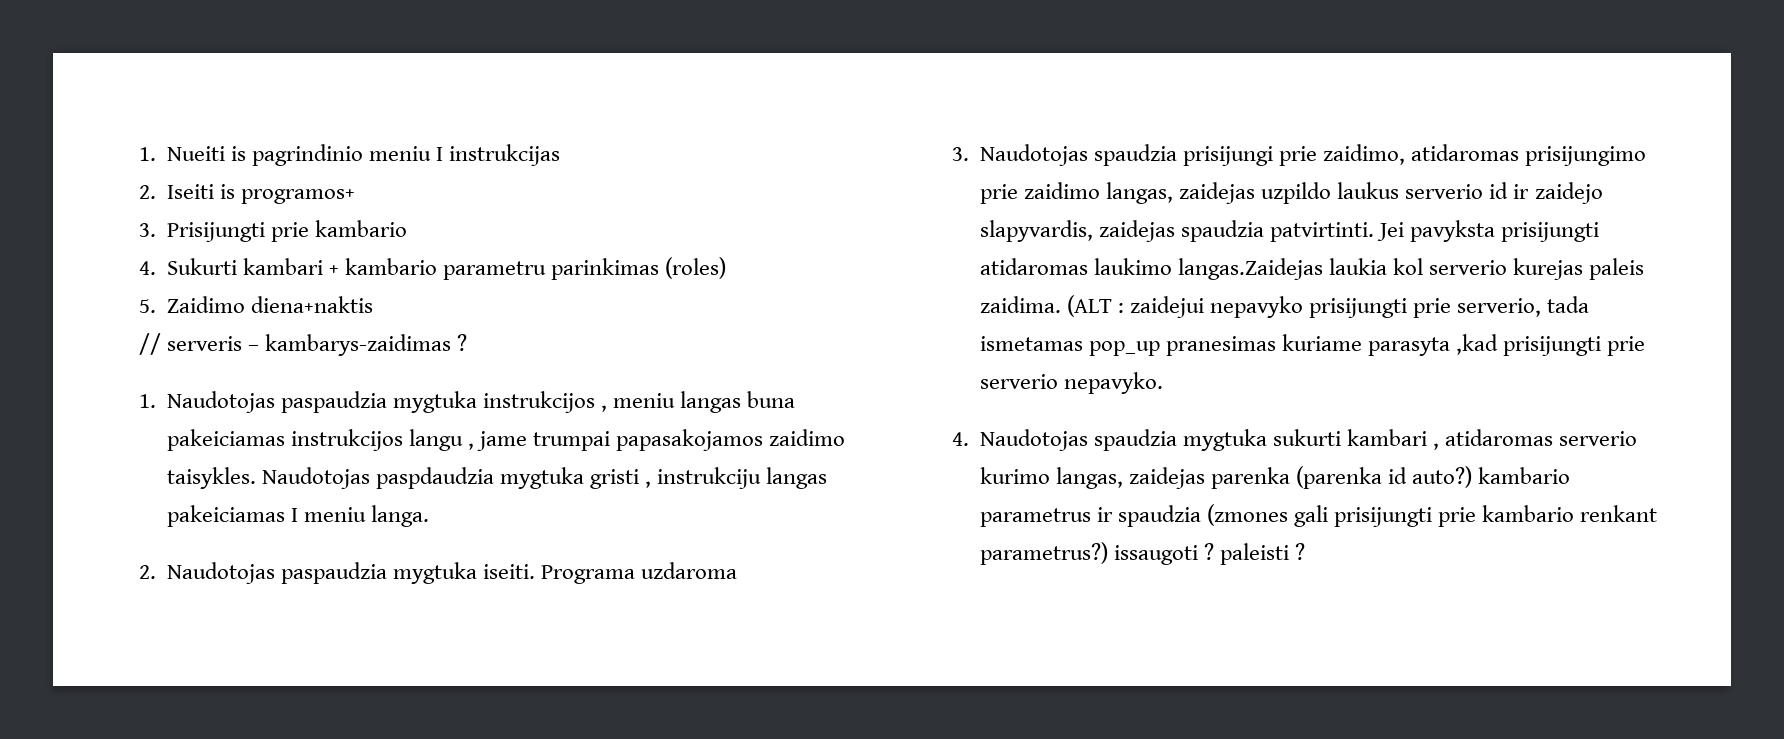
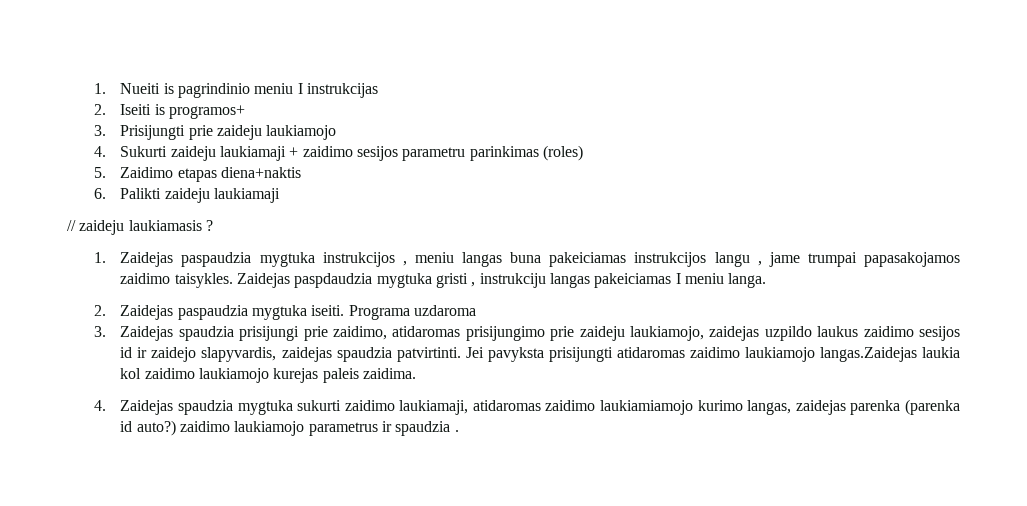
- 3. Prisijungti prie kambario
+ 3. Prisijungti prie zaideju laukiamojo
- 4. Sukurti kambari + kambario parametru parinkimas (roles)
+ 4. Sukurti zaideju laukiamaji + zaidimo sesijos parametru parinkimas (roles)
- 5. Zaidimo diena+naktis
+ 5. Zaidimo etapas diena+naktis
- // serveris – kambarys-zaidimas ?
+ 6. Palikti zaideju laukiamaji
+ // zaideju laukiamasis ?
- 1. Naudotojas paspaudzia mygtuka instrukcijos , meniu langas buna pakeiciamas instrukcijos langu , jame trumpai papasakojamos zaidimo taisykles.
+ 1. Zaidejas paspaudzia mygtuka instrukcijos , meniu langas buna pakeiciamas instrukcijos langu , jame trumpai papasakojamos zaidimo taisykles.
- Naudotojas paspdaudzia mygtuka gristi , instrukciju langas pakeiciamas I meniu langa.
+ Zaidejas paspdaudzia mygtuka gristi , instrukciju langas pakeiciamas I meniu langa.
- 2. Naudotojas paspaudzia mygtuka iseiti.
+ 2. Zaidejas paspaudzia mygtuka iseiti.
- 3. Naudotojas spaudzia prisijungi prie zaidimo, atidaromas prisijungimo prie zaidimo langas, zaidejas uzpildo laukus serverio id ir zaidejo slapyvardis, zaidejas spaudzia patvirtinti.
+ 3. Zaidejas spaudzia prisijungi prie zaidimo, atidaromas prisijungimo prie zaideju laukiamojo, zaidejas uzpildo laukus zaidimo sesijos id ir zaidejo slapyvardis, zaidejas spaudzia patvirtinti.
- Jei pavyksta prisijungti atidaromas laukimo langas.Zaidejas laukia kol serverio kurejas paleis zaidima. (ALT : zaidejui nepavyko prisijungti prie serverio, tada ismetamas pop_up pranesimas kuriame parasyta ,kad prisijungti prie serverio nepavyko.
- 4. Naudotojas spaudzia mygtuka sukurti kambari , atidaromas serverio kurimo langas, zaidejas parenka (parenka id auto?) kambario parametrus ir spaudzia (zmones gali prisijungti prie kambario renkant parametrus?) issaugoti ? paleisti ?
+ Jei pavyksta prisijungti atidaromas zaidimo laukiamojo langas.Zaidejas laukia kol zaidimo laukiamojo kurejas paleis zaidima.
+ 4. Zaidejas spaudzia mygtuka sukurti zaidimo laukiamaji, atidaromas zaidimo laukiamiamojo kurimo langas, zaidejas parenka (parenka id auto?) zaidimo laukiamojo parametrus ir spaudzia .

